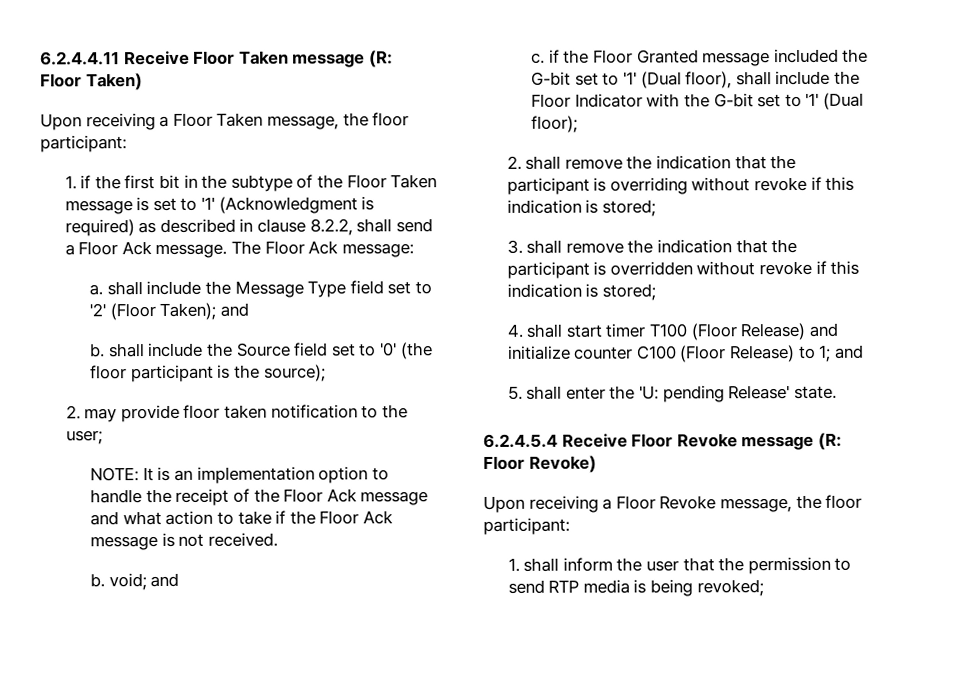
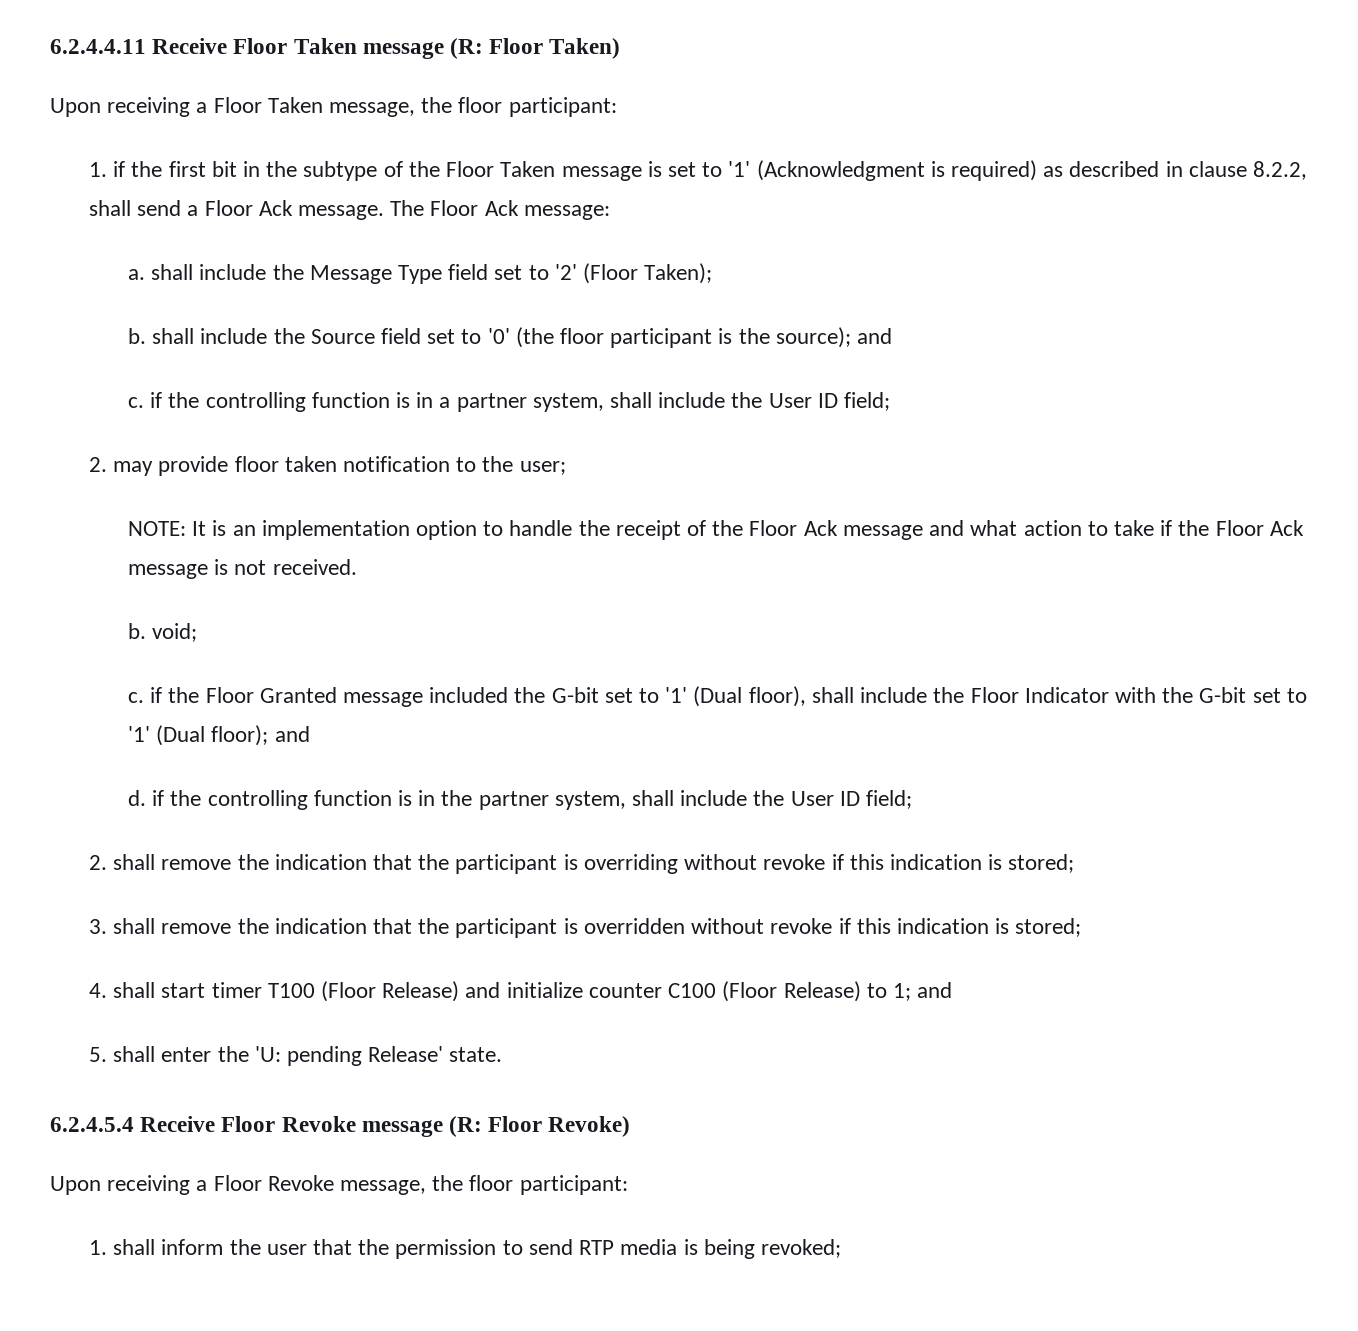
- a. shall include the Message Type field set to '2' (Floor Taken); and
+ a. shall include the Message Type field set to '2' (Floor Taken);
- b. shall include the Source field set to '0' (the floor participant is the source);
+ b. shall include the Source field set to '0' (the floor participant is the source); and
+ c. if the controlling function is in a partner system, shall include the User ID field;
- b. void; and
+ b. void;
- c. if the Floor Granted message included the G-bit set to '1' (Dual floor), shall include the Floor Indicator with the G-bit set to '1' (Dual floor);
+ c. if the Floor Granted message included the G-bit set to '1' (Dual floor), shall include the Floor Indicator with the G-bit set to '1' (Dual floor); and
+ d. if the controlling function is in the partner system, shall include the User ID field;

